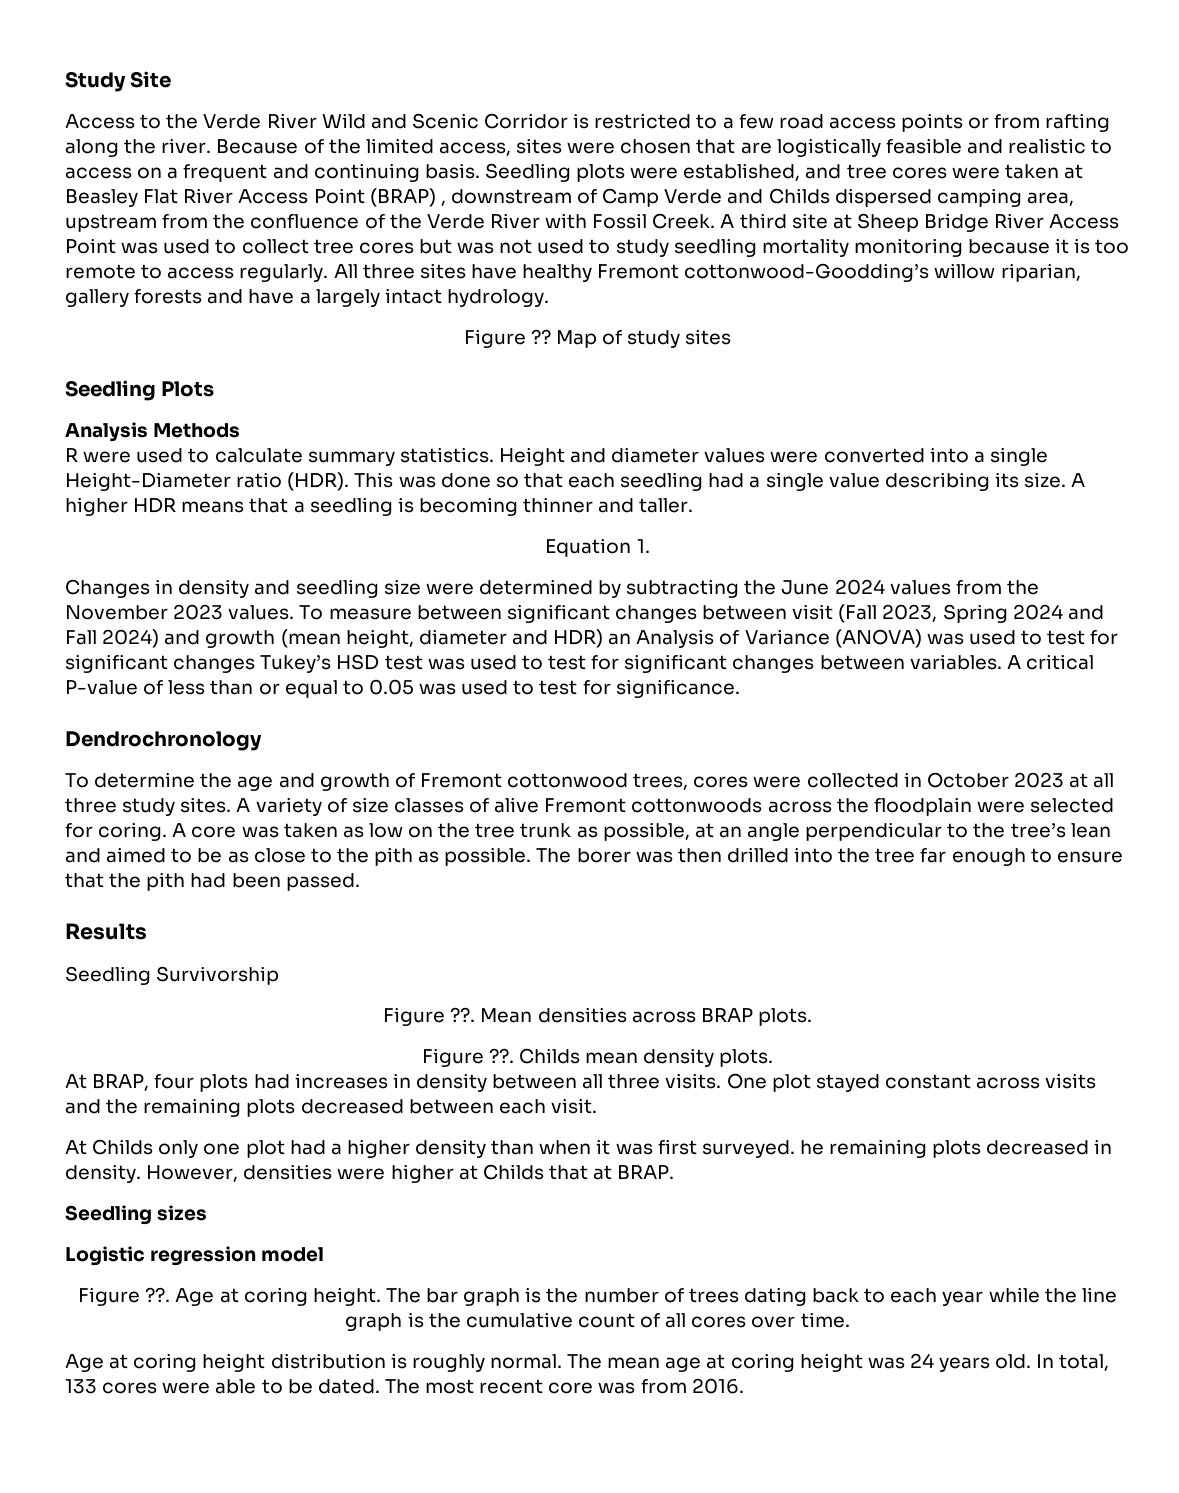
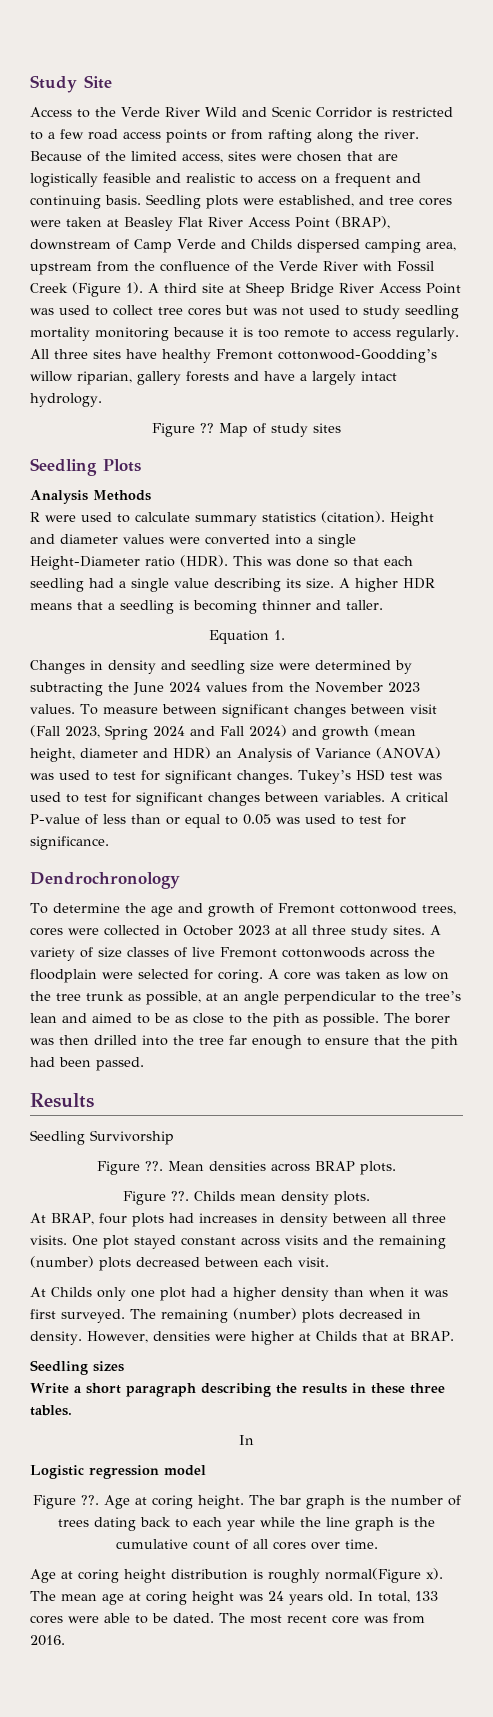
- Seedling plots were established, and tree cores were taken at Beasley Flat River Access Point (BRAP) , downstream of Camp Verde and Childs dispersed camping area, upstream from the confluence of the Verde River with Fossil Creek.
+ Seedling plots were established, and tree cores were taken at Beasley Flat River Access Point (BRAP), downstream of Camp Verde and Childs dispersed camping area, upstream from the confluence of the Verde River with Fossil Creek (Figure 1).
- R were used to calculate summary statistics.
+ R were used to calculate summary statistics (citation).
- To measure between significant changes between visit (Fall 2023, Spring 2024 and Fall 2024) and growth (mean height, diameter and HDR) an Analysis of Variance (ANOVA) was used to test for significant changes Tukey’s HSD test was used to test for significant changes between variables.
+ To measure between significant changes between visit (Fall 2023, Spring 2024 and Fall 2024) and growth (mean height, diameter and HDR) an Analysis of Variance (ANOVA) was used to test for significant changes. Tukey’s HSD test was used to test for significant changes between variables.
- A variety of size classes of alive Fremont cottonwoods across the floodplain were selected for coring.
+ A variety of size classes of live Fremont cottonwoods across the floodplain were selected for coring.
- One plot stayed constant across visits and the remaining plots decreased between each visit.
+ One plot stayed constant across visits and the remaining (number) plots decreased between each visit.
- At Childs only one plot had a higher density than when it was first surveyed. he remaining plots decreased in density.
+ At Childs only one plot had a higher density than when it was first surveyed. The remaining (number) plots decreased in density.
+ Write a short paragraph describing the results in these three tables.
+ In
- Age at coring height distribution is roughly normal.
+ Age at coring height distribution is roughly normal(Figure x).

